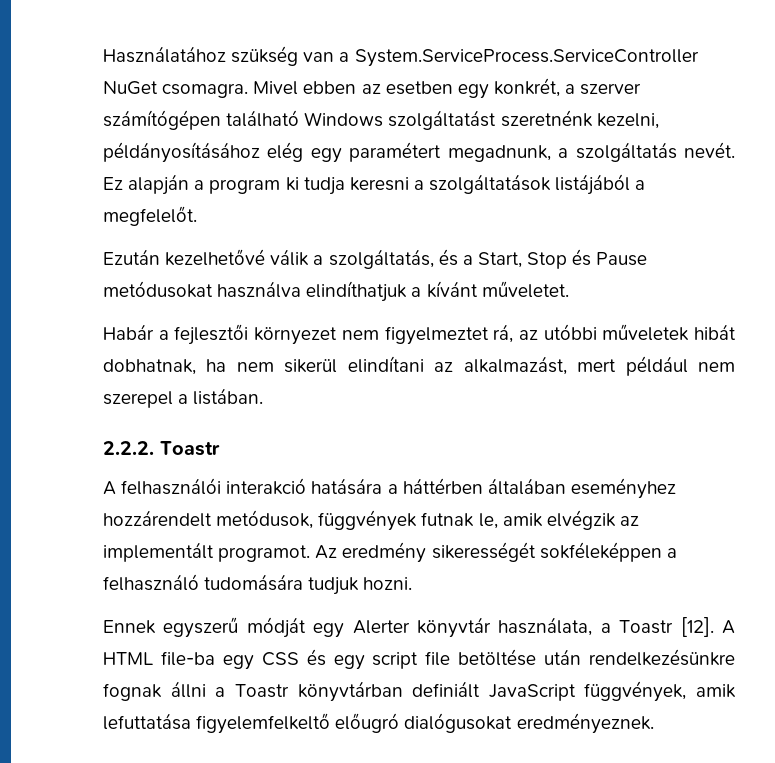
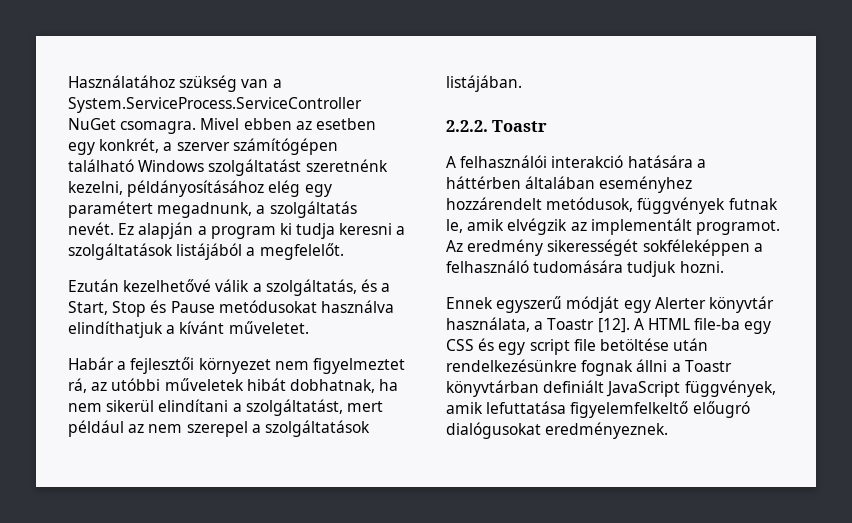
- Habár a fejlesztői környezet nem figyelmeztet rá, az utóbbi műveletek hibát dobhatnak, ha nem sikerül elindítani az alkalmazást, mert például nem szerepel a listában.
+ Habár a fejlesztői környezet nem figyelmeztet rá, az utóbbi műveletek hibát dobhatnak, ha nem sikerül elindítani a szolgáltatást, mert például az nem szerepel a szolgáltatások listájában.

